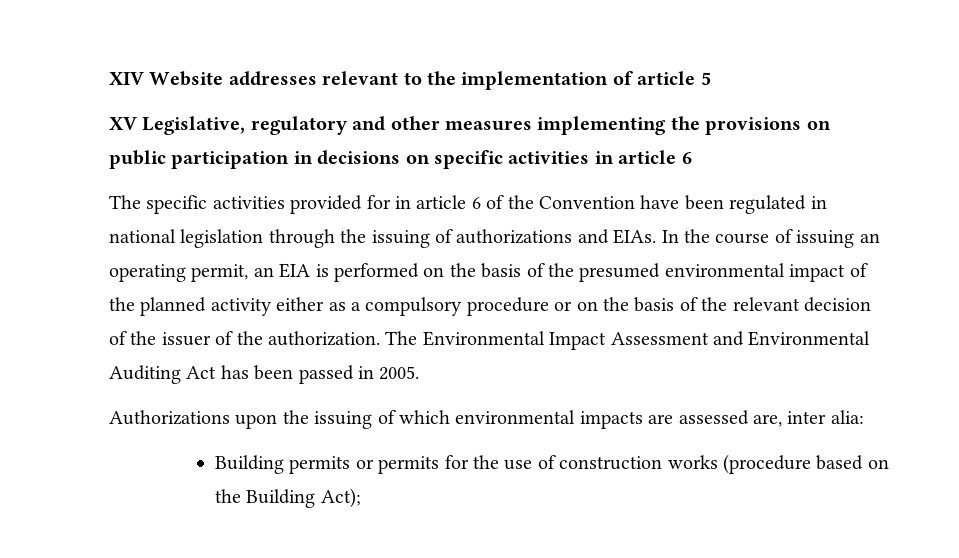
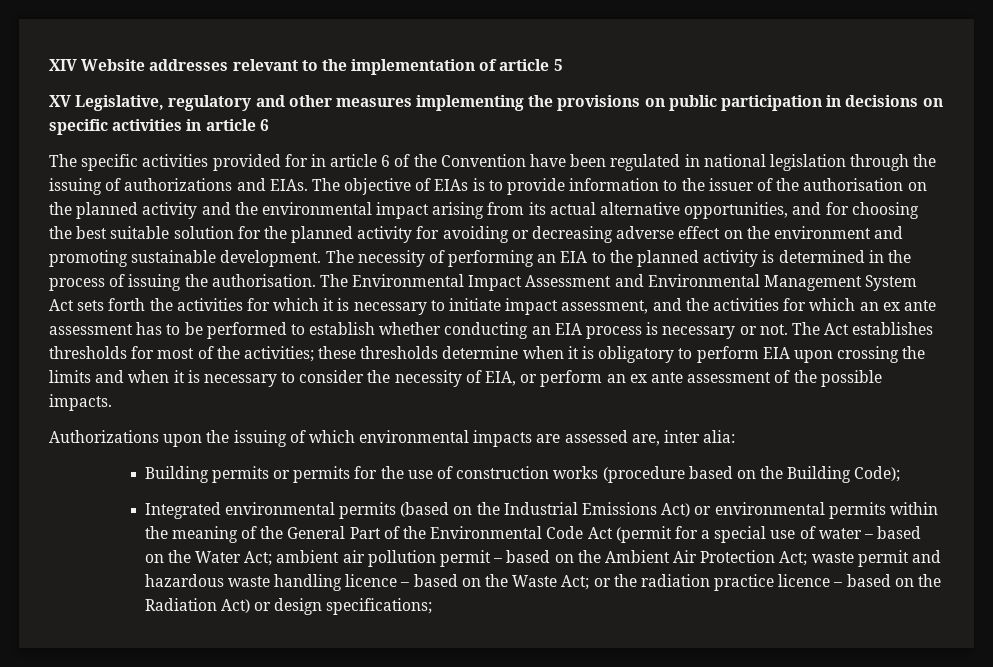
- In the course of issuing an operating permit, an EIA is performed on the basis of the presumed environmental impact of the planned activity either as a compulsory procedure or on the basis of the relevant decision of the issuer of the authorization.
+ The objective of EIAs is to provide information to the issuer of the authorisation on the planned activity and the environmental impact arising from its actual alternative opportunities, and for choosing the best suitable solution for the planned activity for avoiding or decreasing adverse effect on the environment and promoting sustainable development. The necessity of performing an EIA to the planned activity is determined in the process of issuing the authorisation.
- The Environmental Impact Assessment and Environmental Auditing Act has been passed in 2005.
+ The Environmental Impact Assessment and Environmental Management System Act sets forth the activities for which it is necessary to initiate impact assessment, and the activities for which an ex ante assessment has to be performed to establish whether conducting an EIA process is necessary or not. The Act establishes thresholds for most of the activities; these thresholds determine when it is obligatory to perform EIA upon crossing the limits and when it is necessary to consider the necessity of EIA, or perform an ex ante assessment of the possible impacts.
- Building permits or permits for the use of construction works (procedure based on the Building Act);
+ Building permits or permits for the use of construction works (procedure based on the Building Code);
+ Integrated environmental permits (based on the Industrial Emissions Act) or environmental permits within the meaning of the General Part of the Environmental Code Act (permit for a special use of water – based on the Water Act; ambient air pollution permit – based on the Ambient Air Protection Act; waste permit and hazardous waste handling licence – based on the Waste Act; or the radiation practice licence – based on the Radiation Act) or design specifications;

